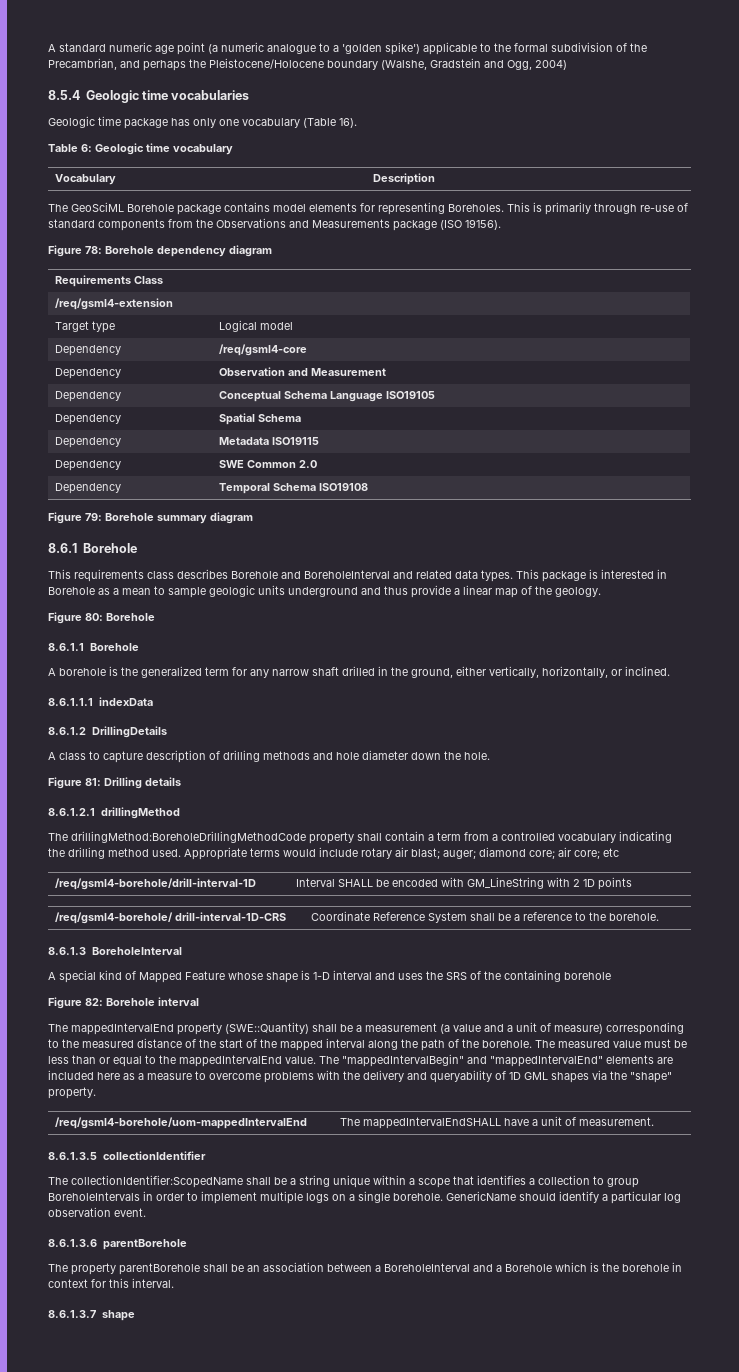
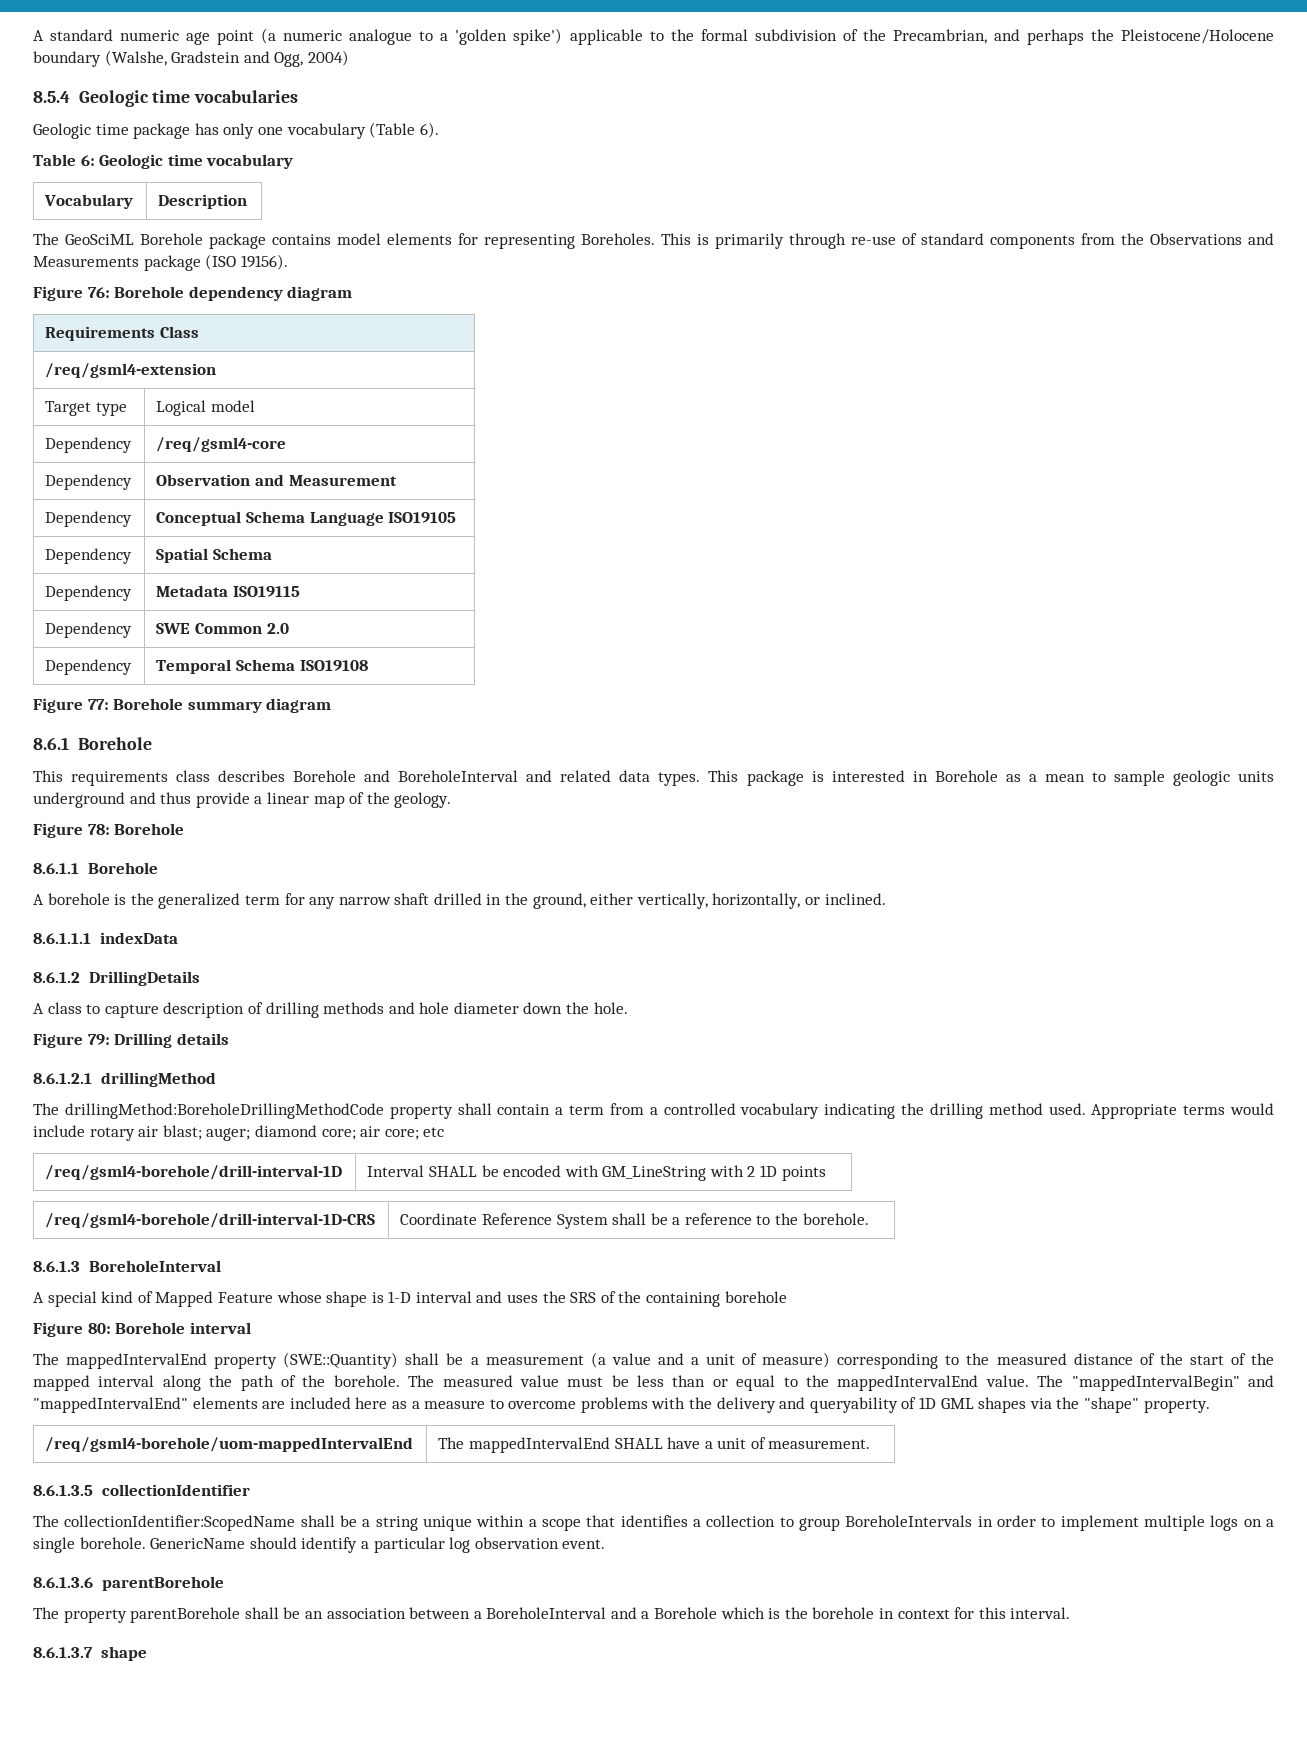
- Geologic time package has only one vocabulary (Table 16).
+ Geologic time package has only one vocabulary (Table 6).
- Figure 78: Borehole dependency diagram
+ Figure 76: Borehole dependency diagram
- Figure 79: Borehole summary diagram
+ Figure 77: Borehole summary diagram
- Figure 80: Borehole
+ Figure 78: Borehole
- Figure 81: Drilling details
+ Figure 79: Drilling details
- /req/gsml4-borehole/ drill-interval-1D-CRS | Coordinate Reference System shall be a reference to the borehole.
+ /req/gsml4-borehole/drill-interval-1D-CRS | Coordinate Reference System shall be a reference to the borehole.
- Figure 82: Borehole interval
+ Figure 80: Borehole interval
- /req/gsml4-borehole/uom-mappedIntervalEnd | The mappedIntervalEndSHALL have a unit of measurement.
+ /req/gsml4-borehole/uom-mappedIntervalEnd | The mappedIntervalEnd SHALL have a unit of measurement.

